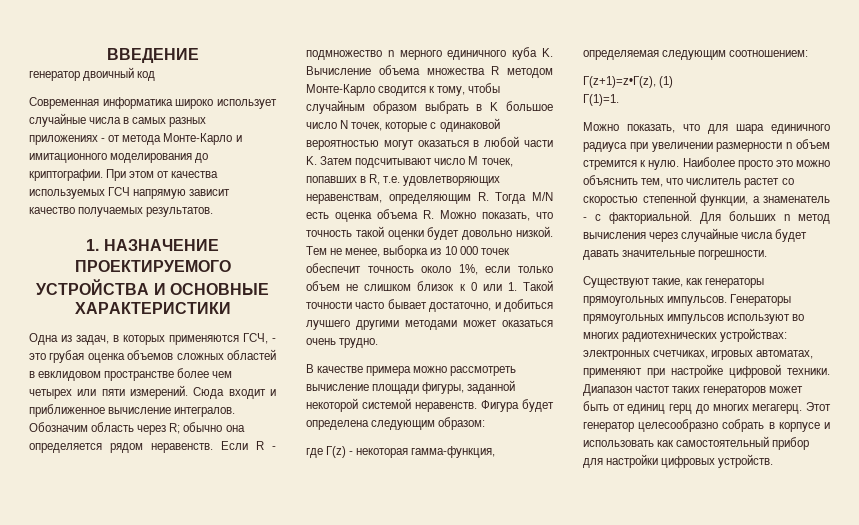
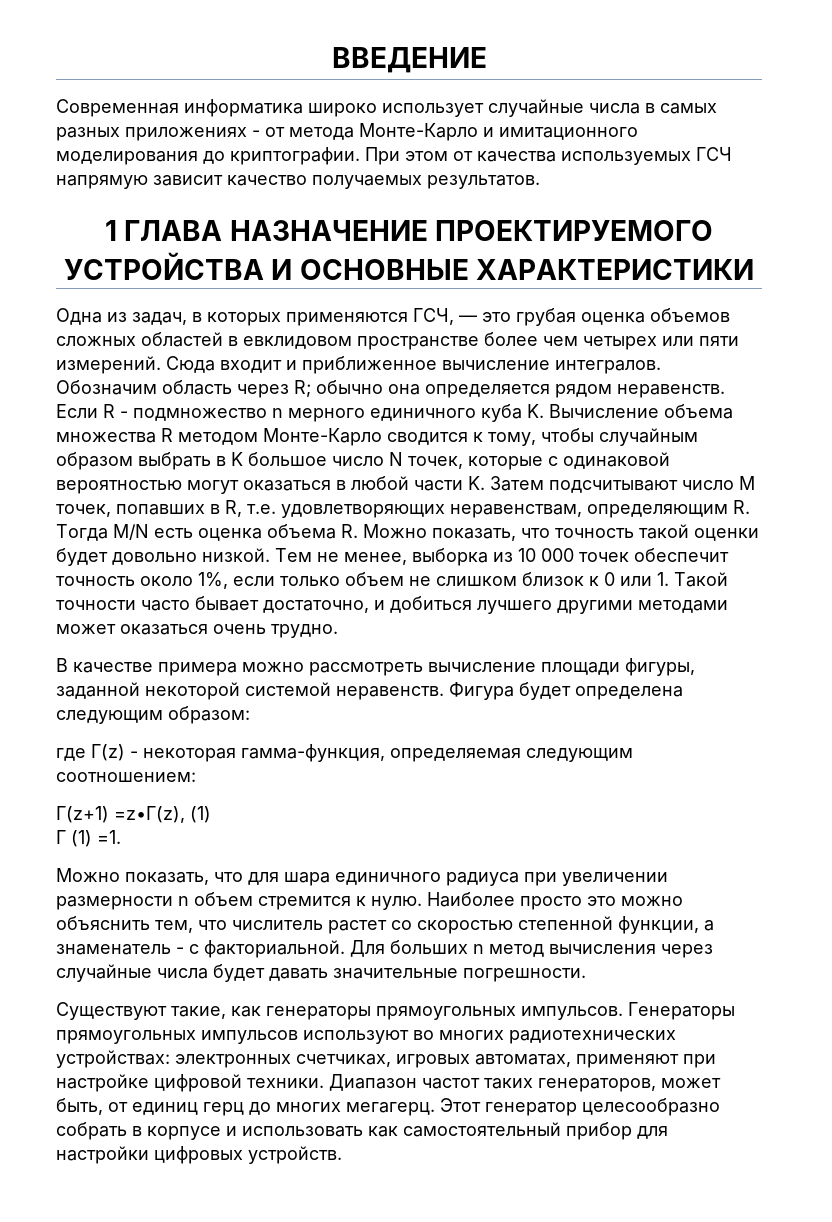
- генератор двоичный код
- 1. НАЗНАЧЕНИЕ ПРОЕКТИРУЕМОГО УСТРОЙСТВА И ОСНОВНЫЕ ХАРАКТЕРИСТИКИ
+ 1 ГЛАВА НАЗНАЧЕНИЕ ПРОЕКТИРУЕМОГО УСТРОЙСТВА И ОСНОВНЫЕ ХАРАКТЕРИСТИКИ
- Одна из задач, в которых применяются ГСЧ, - это грубая оценка объемов сложных областей в евклидовом пространстве более чем четырех или пяти измерений.
+ Одна из задач, в которых применяются ГСЧ, — это грубая оценка объемов сложных областей в евклидовом пространстве более чем четырех или пяти измерений.
- Γ(z+1)=z•Γ(z), (1)
+ Γ(z+1) =z•Γ(z), (1)
- Γ(1)=1.
+ Γ (1) =1.
- Диапазон частот таких генераторов может быть от единиц герц до многих мегагерц.
+ Диапазон частот таких генераторов, может быть, от единиц герц до многих мегагерц.

